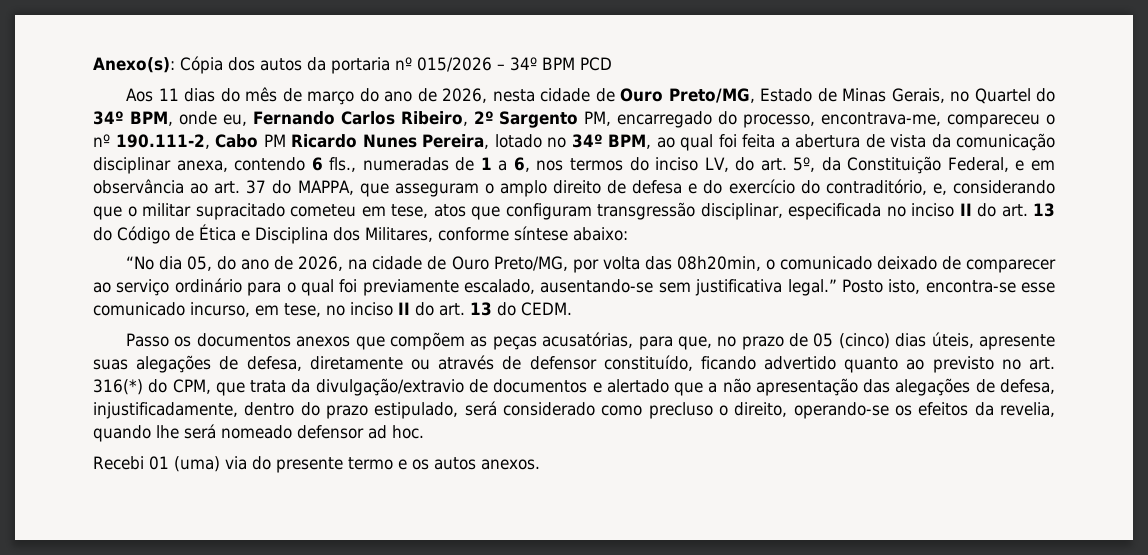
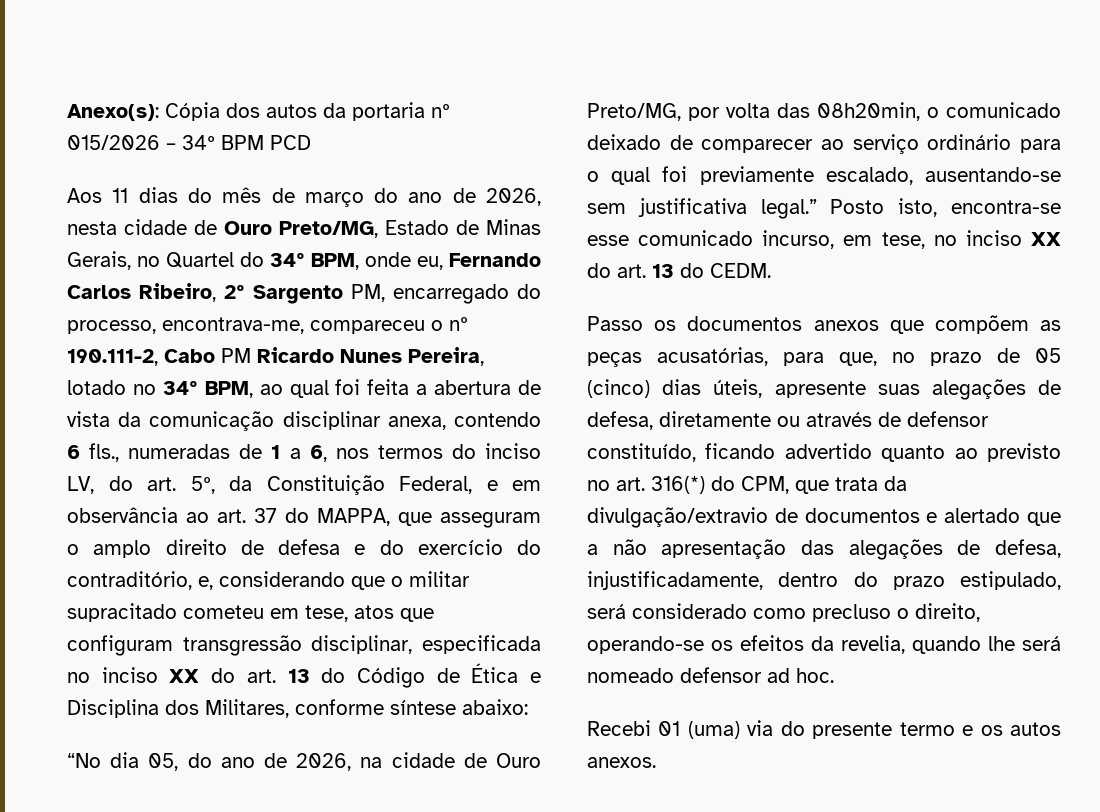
- Aos 11 dias do mês de março do ano de 2026, nesta cidade de Ouro Preto/MG, Estado de Minas Gerais, no Quartel do 34º BPM, onde eu, Fernando Carlos Ribeiro, 2º Sargento PM, encarregado do processo, encontrava-me, compareceu o nº 190.111-2, Cabo PM Ricardo Nunes Pereira, lotado no 34º BPM, ao qual foi feita a abertura de vista da comunicação disciplinar anexa, contendo 6 fls., numeradas de 1 a 6, nos termos do inciso LV, do art. 5º, da Constituição Federal, e em observância ao art. 37 do MAPPA, que asseguram o amplo direito de defesa e do exercício do contraditório, e, considerando que o militar supracitado cometeu em tese, atos que configuram transgressão disciplinar, especificada no inciso II do art. 13 do Código de Ética e Disciplina dos Militares, conforme síntese abaixo:
+ Aos 11 dias do mês de março do ano de 2026, nesta cidade de Ouro Preto/MG, Estado de Minas Gerais, no Quartel do 34º BPM, onde eu, Fernando Carlos Ribeiro, 2º Sargento PM, encarregado do processo, encontrava-me, compareceu o nº 190.111-2, Cabo PM Ricardo Nunes Pereira, lotado no 34º BPM, ao qual foi feita a abertura de vista da comunicação disciplinar anexa, contendo 6 fls., numeradas de 1 a 6, nos termos do inciso LV, do art. 5º, da Constituição Federal, e em observância ao art. 37 do MAPPA, que asseguram o amplo direito de defesa e do exercício do contraditório, e, considerando que o militar supracitado cometeu em tese, atos que configuram transgressão disciplinar, especificada no inciso XX do art. 13 do Código de Ética e Disciplina dos Militares, conforme síntese abaixo:
- Posto isto, encontra-se esse comunicado incurso, em tese, no inciso II do art. 13 do CEDM.
+ Posto isto, encontra-se esse comunicado incurso, em tese, no inciso XX do art. 13 do CEDM.

